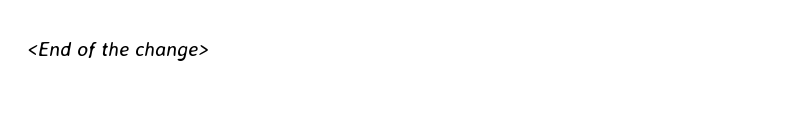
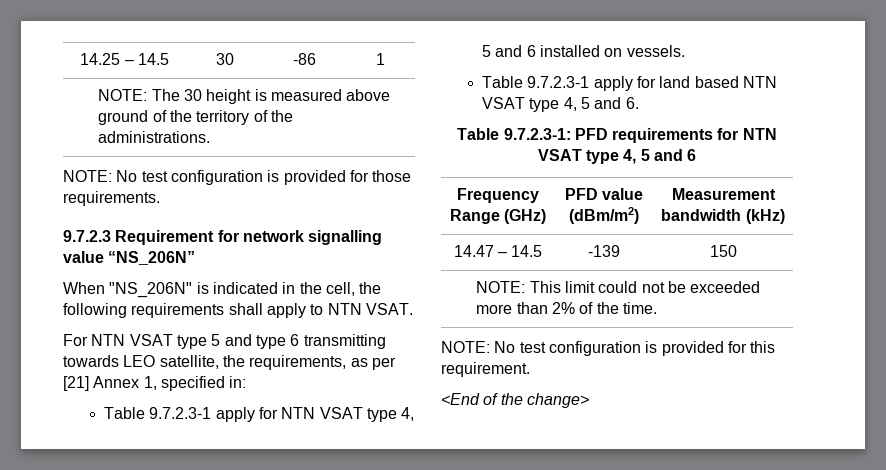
+ 14.25 – 14.5 | 30 | -86 | 1
+ NOTE: The 30 height is measured above ground of the territory of the administrations.
+ NOTE: No test configuration is provided for those requirements.
+ 9.7.2.3 Requirement for network signalling value “NS_206N”
+ When "NS_206N" is indicated in the cell, the following requirements shall apply to NTN VSAT.
+ For NTN VSAT type 5 and type 6 transmitting towards LEO satellite, the requirements, as per [21] Annex 1, specified in:
+ Table 9.7.2.3-1 apply for NTN VSAT type 4, 5 and 6 installed on vessels.
+ Table 9.7.2.3-1 apply for land based NTN VSAT type 4, 5 and 6.
+ Table 9.7.2.3-1: PFD requirements for NTN VSAT type 4, 5 and 6
+ Frequency Range (GHz) | PFD value (dBm/m2) | Measurement bandwidth (kHz)
+ 14.47 – 14.5 | -139 | 150
+ NOTE: This limit could not be exceeded more than 2% of the time.
+ NOTE: No test configuration is provided for this requirement.

